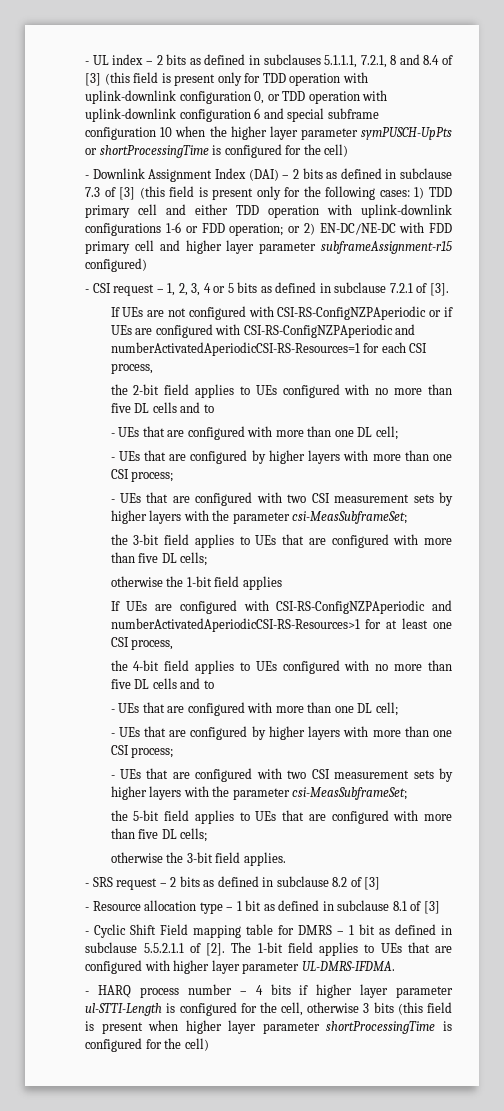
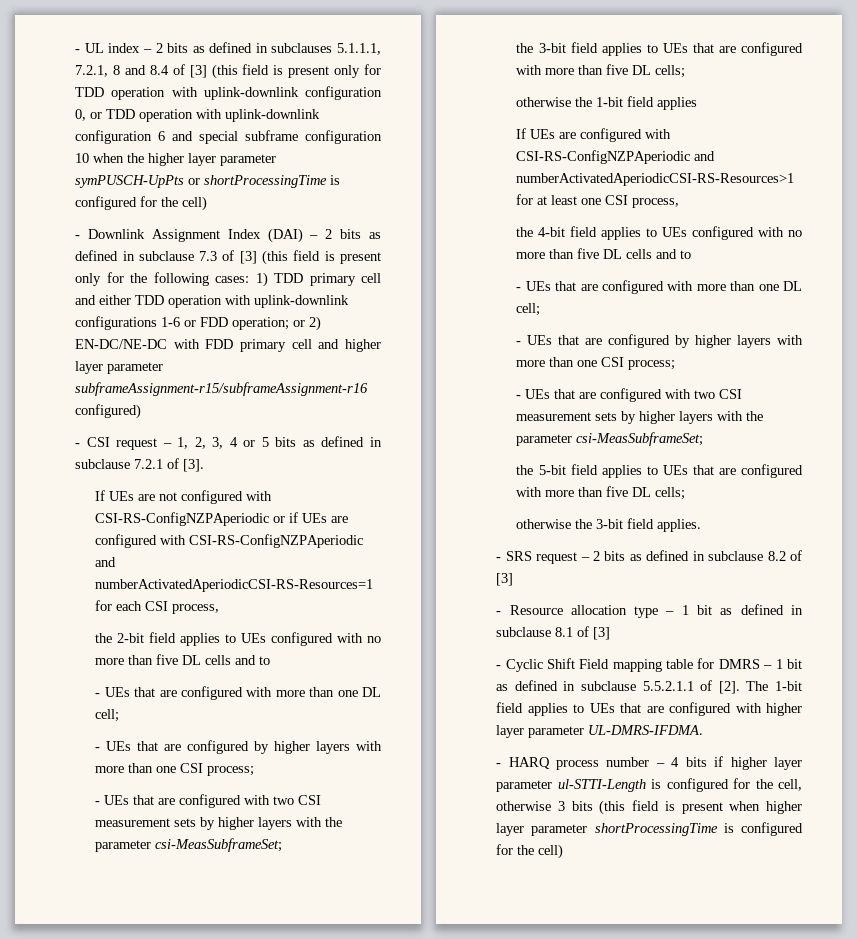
- - Downlink Assignment Index (DAI) – 2 bits as defined in subclause 7.3 of [3] (this field is present only for the following cases: 1) TDD primary cell and either TDD operation with uplink-downlink configurations 1-6 or FDD operation; or 2) EN-DC/NE-DC with FDD primary cell and higher layer parameter subframeAssignment-r15 configured)
+ - Downlink Assignment Index (DAI) – 2 bits as defined in subclause 7.3 of [3] (this field is present only for the following cases: 1) TDD primary cell and either TDD operation with uplink-downlink configurations 1-6 or FDD operation; or 2) EN-DC/NE-DC with FDD primary cell and higher layer parameter subframeAssignment-r15/subframeAssignment-r16 configured)

